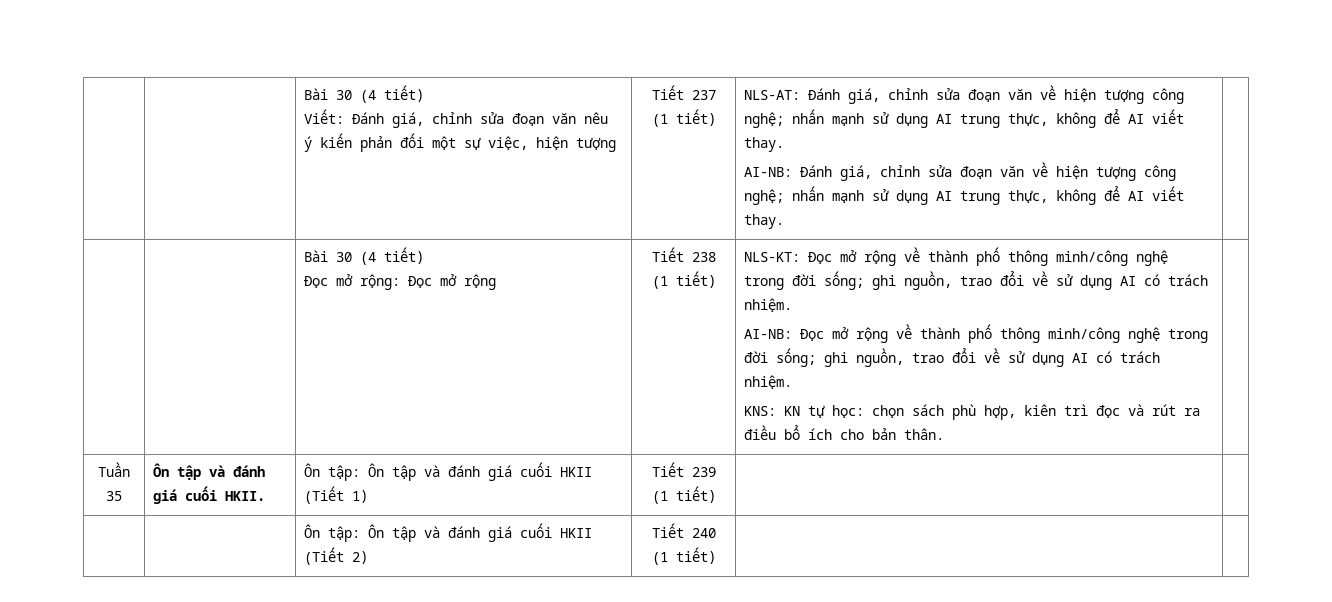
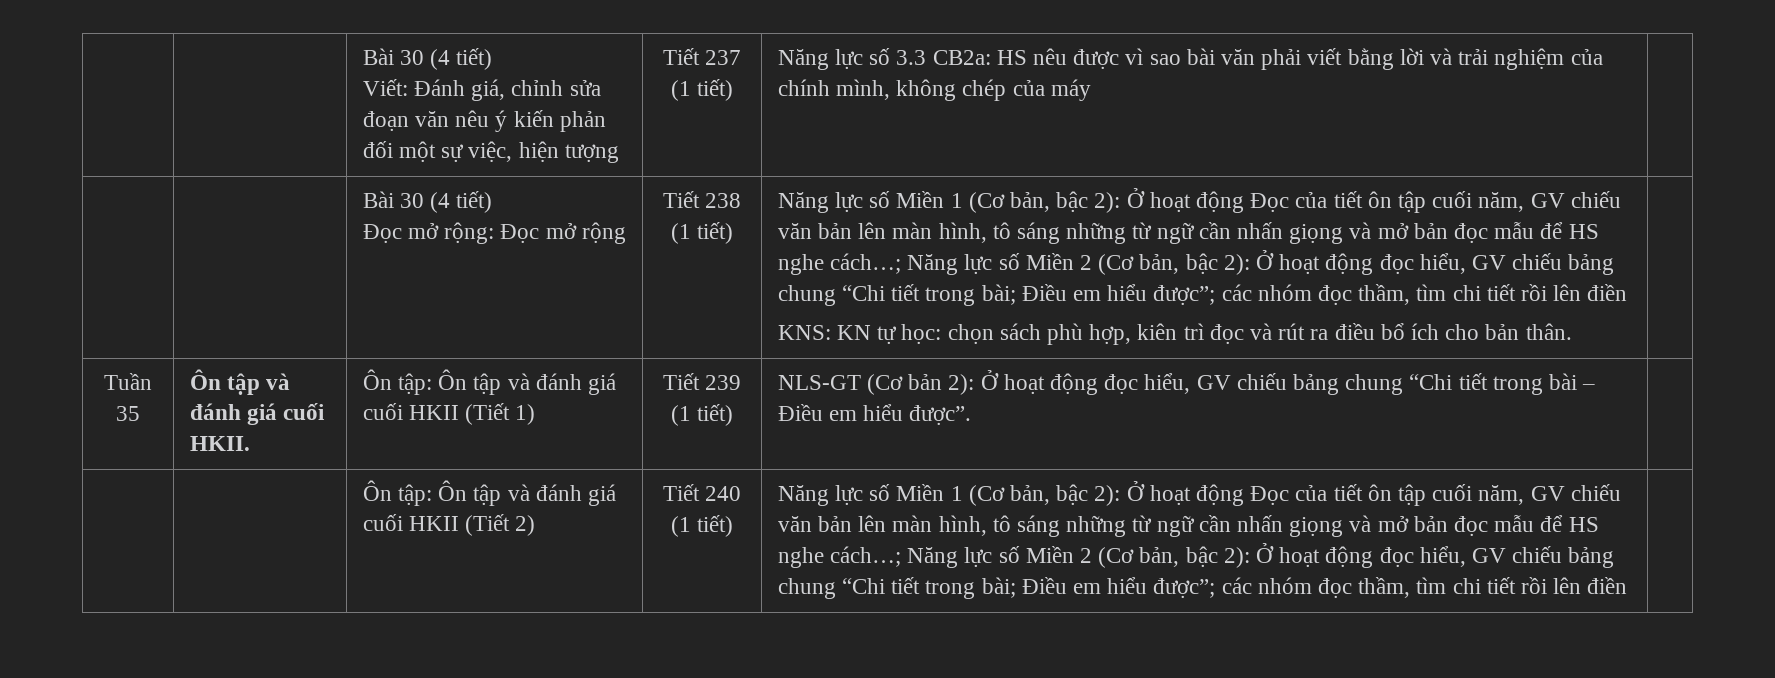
- NLS-AT: Đánh giá, chỉnh sửa đoạn văn về hiện tượng công nghệ; nhấn mạnh sử dụng AI trung thực, không để AI viết thay.
- AI-NB: Đánh giá, chỉnh sửa đoạn văn về hiện tượng công nghệ; nhấn mạnh sử dụng AI trung thực, không để AI viết thay.
+ Năng lực số 3.3 CB2a: HS nêu được vì sao bài văn phải viết bằng lời và trải nghiệm của chính mình, không chép của máy
- Tiết 238 (1 tiết) | NLS-KT: Đọc mở rộng về thành phố thông minh/công nghệ trong đời sống; ghi nguồn, trao đổi về sử dụng AI có trách nhiệm.
- AI-NB: Đọc mở rộng về thành phố thông minh/công nghệ trong đời sống; ghi nguồn, trao đổi về sử dụng AI có trách nhiệm.
+ Tiết 238 (1 tiết) | Năng lực số Miền 1 (Cơ bản, bậc 2): Ở hoạt động Đọc của tiết ôn tập cuối năm, GV chiếu văn bản lên màn hình, tô sáng những từ ngữ cần nhấn giọng và mở bản đọc mẫu để HS nghe cách…; Năng lực số Miền 2 (Cơ bản, bậc 2): Ở hoạt động đọc hiểu, GV chiếu bảng chung “Chi tiết trong bài; Điều em hiểu được”; các nhóm đọc thầm, tìm chi tiết rồi lên điền
+ NLS-GT (Cơ bản 2): Ở hoạt động đọc hiểu, GV chiếu bảng chung “Chi tiết trong bài – Điều em hiểu được”.
- Tiết 240 (1 tiết)
+ Tiết 240 (1 tiết) | Năng lực số Miền 1 (Cơ bản, bậc 2): Ở hoạt động Đọc của tiết ôn tập cuối năm, GV chiếu văn bản lên màn hình, tô sáng những từ ngữ cần nhấn giọng và mở bản đọc mẫu để HS nghe cách…; Năng lực số Miền 2 (Cơ bản, bậc 2): Ở hoạt động đọc hiểu, GV chiếu bảng chung “Chi tiết trong bài; Điều em hiểu được”; các nhóm đọc thầm, tìm chi tiết rồi lên điền

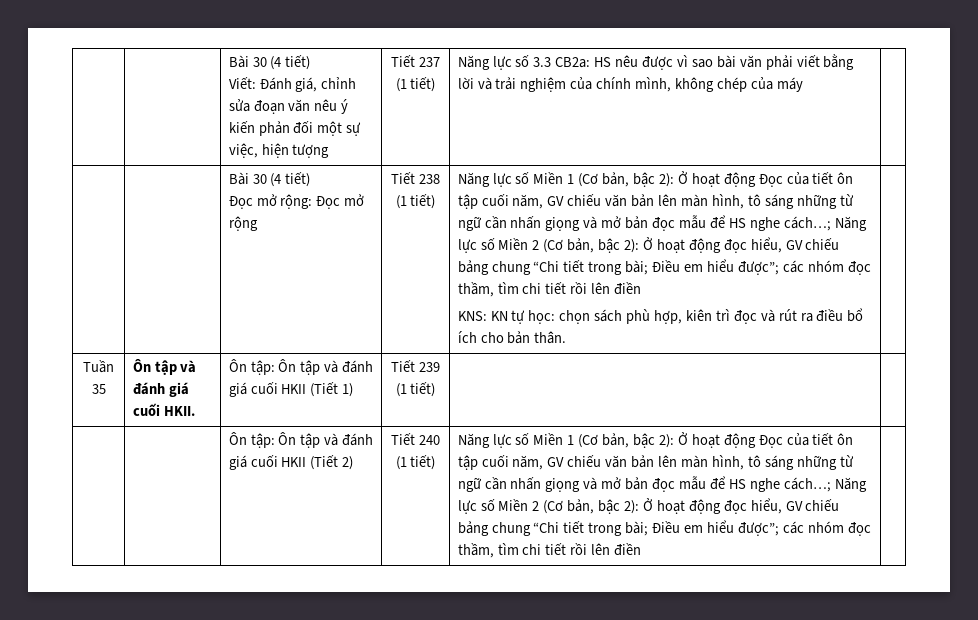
- NLS-GT (Cơ bản 2): Ở hoạt động đọc hiểu, GV chiếu bảng chung “Chi tiết trong bài – Điều em hiểu được”.

